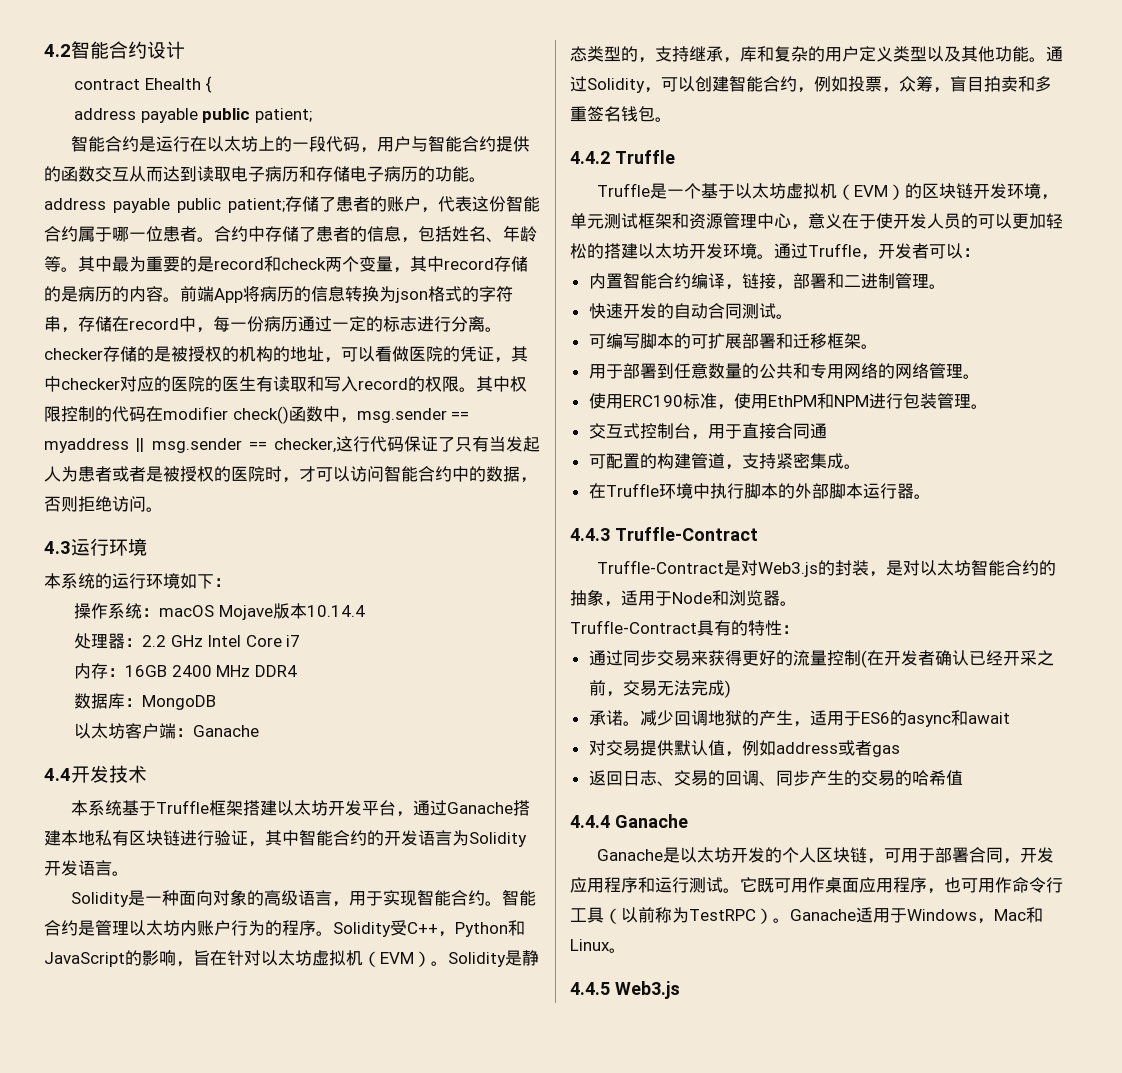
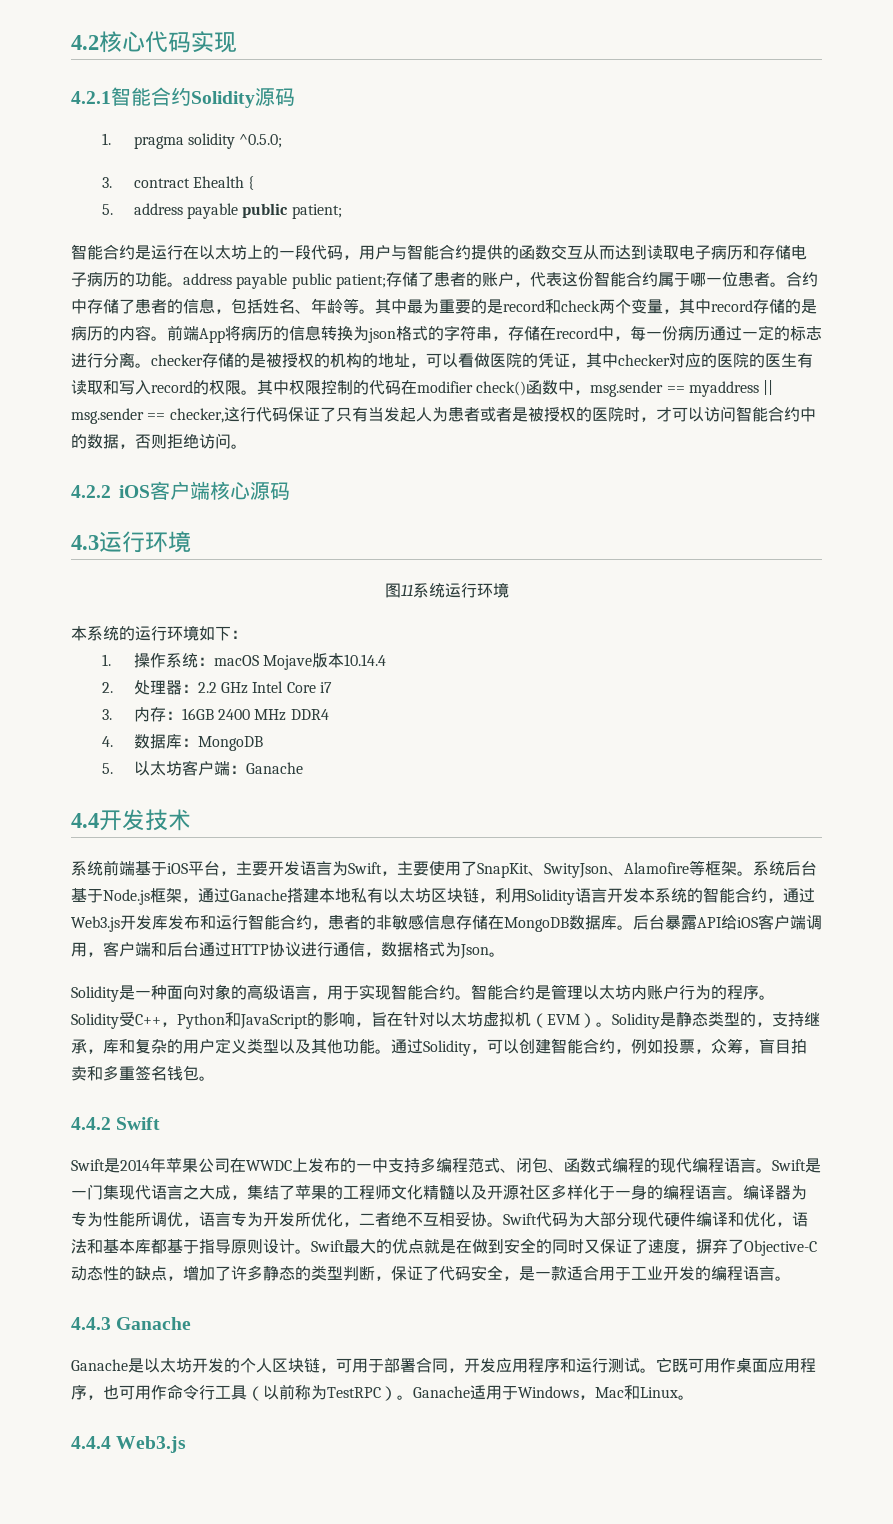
- 4.2智能合约设计
- contract Ehealth {
- address payable public patient;
+ 4.2核心代码实现
+ 4.2.1智能合约Solidity源码
+ 1. pragma solidity ^0.5.0;
+ 3. contract Ehealth {
+ 5. address payable public patient;
+ 4.2.2 iOS客户端核心源码
+ 图11系统运行环境
- 操作系统：macOS Mojave版本10.14.4
+ 1.操作系统：macOS Mojave版本10.14.4
- 处理器：2.2 GHz Intel Core i7
+ 2.处理器：2.2 GHz Intel Core i7
- 内存：16GB 2400 MHz DDR4
+ 3.内存：16GB 2400 MHz DDR4
- 数据库：MongoDB
+ 4.数据库：MongoDB
- 以太坊客户端：Ganache
+ 5.以太坊客户端：Ganache
- 本系统基于Truffle框架搭建以太坊开发平台，通过Ganache搭建本地私有区块链进行验证，其中智能合约的开发语言为Solidity开发语言。
+ 系统前端基于iOS平台，主要开发语言为Swift，主要使用了SnapKit、SwityJson、Alamofire等框架。系统后台基于Node.js框架，通过Ganache搭建本地私有以太坊区块链，利用Solidity语言开发本系统的智能合约，通过Web3.js开发库发布和运行智能合约，患者的非敏感信息存储在MongoDB数据库。后台暴露API给iOS客户端调用，客户端和后台通过HTTP协议进行通信，数据格式为Json。
- 4.4.2 Truffle
- Truffle是一个基于以太坊虚拟机（EVM）的区块链开发环境，单元测试框架和资源管理中心，意义在于使开发人员的可以更加轻松的搭建以太坊开发环境。通过Truffle，开发者可以：
- 内置智能合约编译，链接，部署和二进制管理。
- 快速开发的自动合同测试。
- 可编写脚本的可扩展部署和迁移框架。
- 用于部署到任意数量的公共和专用网络的网络管理。
- 使用ERC190标准，使用EthPM和NPM进行包装管理。
- 交互式控制台，用于直接合同通
- 可配置的构建管道，支持紧密集成。
- 在Truffle环境中执行脚本的外部脚本运行器。
- 4.4.3 Truffle-Contract
- Truffle-Contract是对Web3.js的封装，是对以太坊智能合约的抽象，适用于Node和浏览器。
- Truffle-Contract具有的特性：
- 通过同步交易来获得更好的流量控制(在开发者确认已经开采之前，交易无法完成)
- 承诺。减少回调地狱的产生，适用于ES6的async和await
- 对交易提供默认值，例如address或者gas
- 返回日志、交易的回调、同步产生的交易的哈希值
- 4.4.4 Ganache
+ 4.4.2 Swift
+ Swift是2014年苹果公司在WWDC上发布的一中支持多编程范式、闭包、函数式编程的现代编程语言。Swift是一门集现代语言之大成，集结了苹果的工程师文化精髓以及开源社区多样化于一身的编程语言。编译器为专为性能所调优，语言专为开发所优化，二者绝不互相妥协。Swift代码为大部分现代硬件编译和优化，语法和基本库都基于指导原则设计。Swift最大的优点就是在做到安全的同时又保证了速度，摒弃了Objective-C动态性的缺点，增加了许多静态的类型判断，保证了代码安全，是一款适合用于工业开发的编程语言。
+ 4.4.3 Ganache
- 4.4.5 Web3.js
+ 4.4.4 Web3.js

